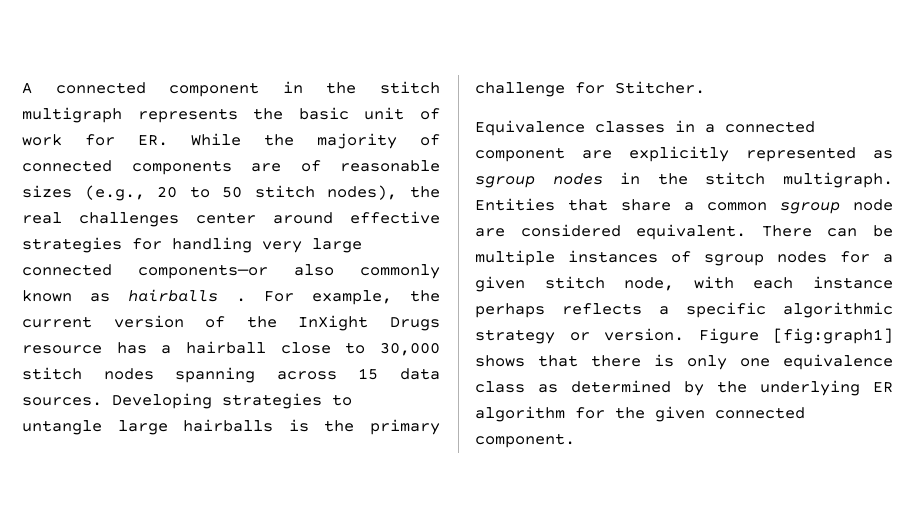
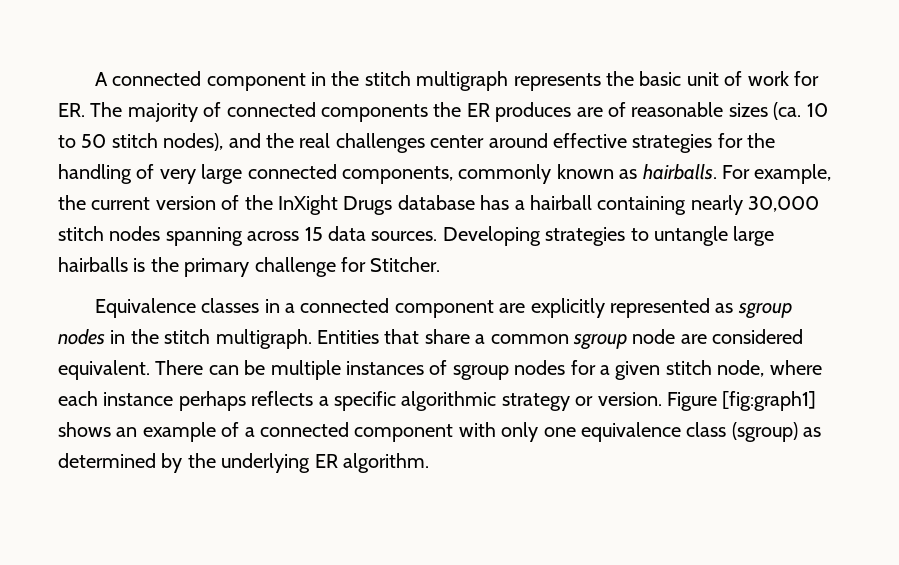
- A connected component in the stitch multigraph represents the basic unit of work for ER. While the majority of connected components are of reasonable sizes (e.g., 20 to 50 stitch nodes), the real challenges center around effective strategies for handling very large connected components—or also commonly known as hairballs .
+ A connected component in the stitch multigraph represents the basic unit of work for ER. The majority of connected components the ER produces are of reasonable sizes (ca. 10 to 50 stitch nodes), and the real challenges center around effective strategies for the handling of very large connected components, commonly known as hairballs.
- For example, the current version of the InXight Drugs resource has a hairball close to 30,000 stitch nodes spanning across 15 data sources.
+ For example, the current version of the InXight Drugs database has a hairball containing nearly 30,000 stitch nodes spanning across 15 data sources.
- There can be multiple instances of sgroup nodes for a given stitch node, with each instance perhaps reflects a specific algorithmic strategy or version.
+ There can be multiple instances of sgroup nodes for a given stitch node, where each instance perhaps reflects a specific algorithmic strategy or version.
- Figure [fig:graph1] shows that there is only one equivalence class as determined by the underlying ER algorithm for the given connected component.
+ Figure [fig:graph1] shows an example of a connected component with only one equivalence class (sgroup) as determined by the underlying ER algorithm.

